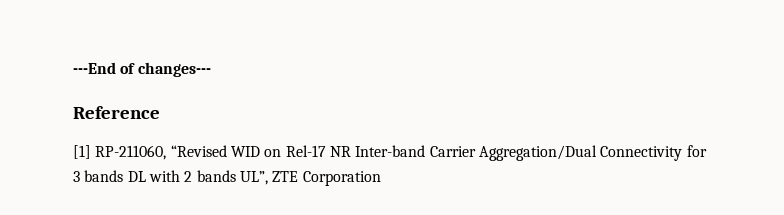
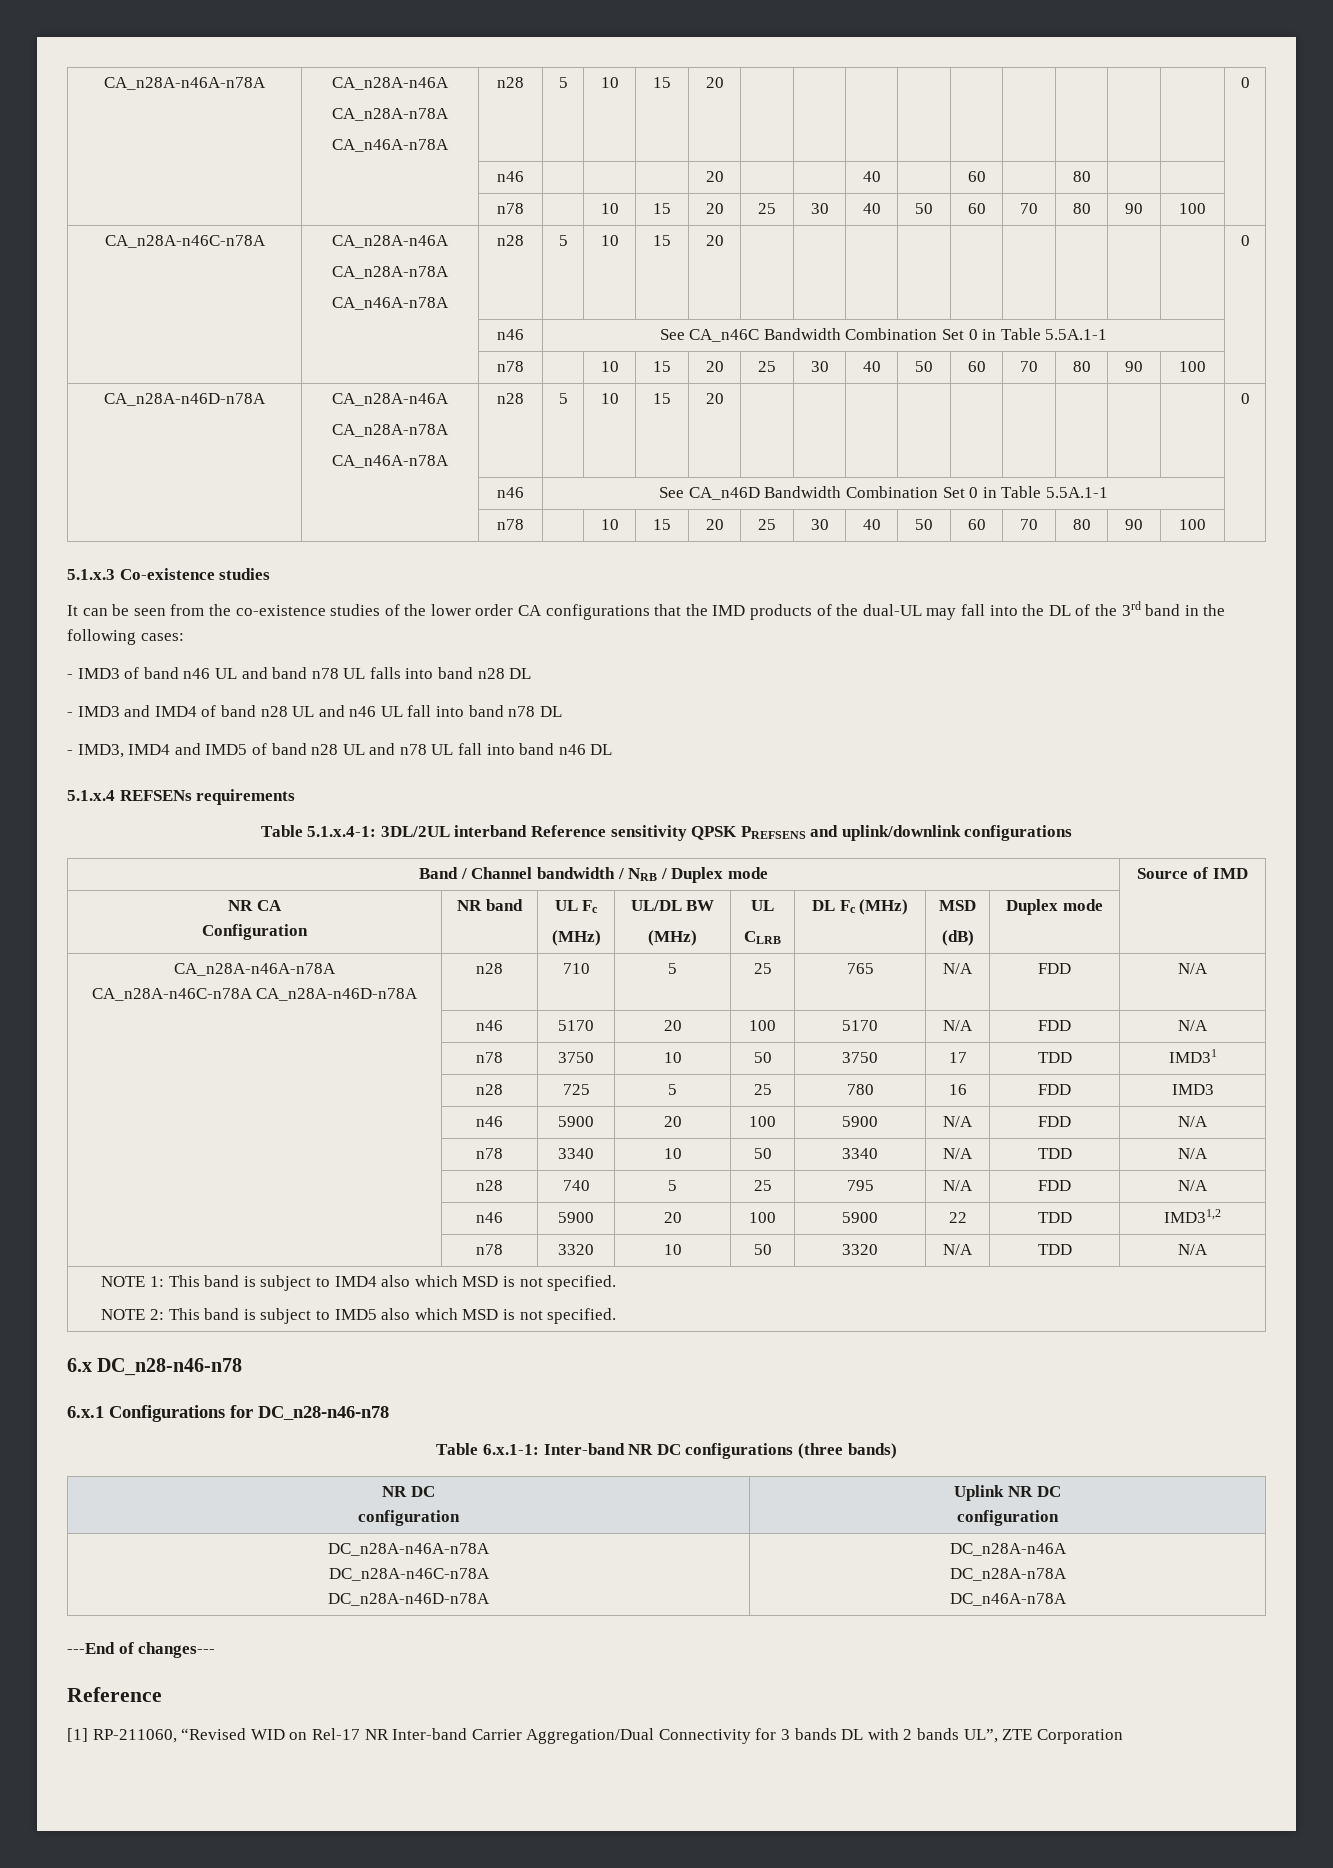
+ CA_n28A-n46A-n78A | CA_n28A-n46A
+ CA_n28A-n78A
+ CA_n46A-n78A | n28 | 5 | 10 | 15 | 20 | | | | | | | | | | 0
+ | | n46 | | | | 20 | | | 40 | | 60 | | 80 | | |
+ | | n78 | | 10 | 15 | 20 | 25 | 30 | 40 | 50 | 60 | 70 | 80 | 90 | 100 |
+ CA_n28A-n46C-n78A | CA_n28A-n46A
+ CA_n28A-n78A
+ CA_n46A-n78A | n28 | 5 | 10 | 15 | 20 | | | | | | | | | | 0
+ | | n46 | See CA_n46C Bandwidth Combination Set 0 in Table 5.5A.1-1 |
+ | | n78 | | 10 | 15 | 20 | 25 | 30 | 40 | 50 | 60 | 70 | 80 | 90 | 100 |
+ CA_n28A-n46D-n78A | CA_n28A-n46A
+ CA_n28A-n78A
+ CA_n46A-n78A | n28 | 5 | 10 | 15 | 20 | | | | | | | | | | 0
+ | | n46 | See CA_n46D Bandwidth Combination Set 0 in Table 5.5A.1-1 |
+ | | n78 | | 10 | 15 | 20 | 25 | 30 | 40 | 50 | 60 | 70 | 80 | 90 | 100 |
+ 5.1.x.3 Co-existence studies
+ It can be seen from the co-existence studies of the lower order CA configurations that the IMD products of the dual-UL may fall into the DL of the 3rd band in the following cases:
+ - IMD3 of band n46 UL and band n78 UL falls into band n28 DL
+ - IMD3 and IMD4 of band n28 UL and n46 UL fall into band n78 DL
+ - IMD3, IMD4 and IMD5 of band n28 UL and n78 UL fall into band n46 DL
+ 5.1.x.4 REFSENs requirements
+ Table 5.1.x.4-1: 3DL/2UL interband Reference sensitivity QPSK PREFSENS and uplink/downlink configurations
+ Band / Channel bandwidth / NRB / Duplex mode | Source of IMD
+ NR CA
+ Configuration | NR band | UL Fc
+ (MHz) | UL/DL BW
+ (MHz) | UL
+ CLRB | DL Fc (MHz) | MSD
+ (dB) | Duplex mode |
+ CA_n28A-n46A-n78A
+ CA_n28A-n46C-n78A CA_n28A-n46D-n78A | n28 | 710 | 5 | 25 | 765 | N/A | FDD | N/A
+ | n46 | 5170 | 20 | 100 | 5170 | N/A | FDD | N/A
+ | n78 | 3750 | 10 | 50 | 3750 | 17 | TDD | IMD31
+ | n28 | 725 | 5 | 25 | 780 | 16 | FDD | IMD3
+ | n46 | 5900 | 20 | 100 | 5900 | N/A | FDD | N/A
+ | n78 | 3340 | 10 | 50 | 3340 | N/A | TDD | N/A
+ | n28 | 740 | 5 | 25 | 795 | N/A | FDD | N/A
+ | n46 | 5900 | 20 | 100 | 5900 | 22 | TDD | IMD31,2
+ | n78 | 3320 | 10 | 50 | 3320 | N/A | TDD | N/A
+ NOTE 1: This band is subject to IMD4 also which MSD is not specified.
+ NOTE 2: This band is subject to IMD5 also which MSD is not specified.
+ 6.x DC_n28-n46-n78
+ 6.x.1 Configurations for DC_n28-n46-n78
+ Table 6.x.1-1: Inter-band NR DC configurations (three bands)
+ NR DC
+ configuration | Uplink NR DC
+ configuration
+ DC_n28A-n46A-n78A
+ DC_n28A-n46C-n78A
+ DC_n28A-n46D-n78A | DC_n28A-n46A
+ DC_n28A-n78A
+ DC_n46A-n78A

